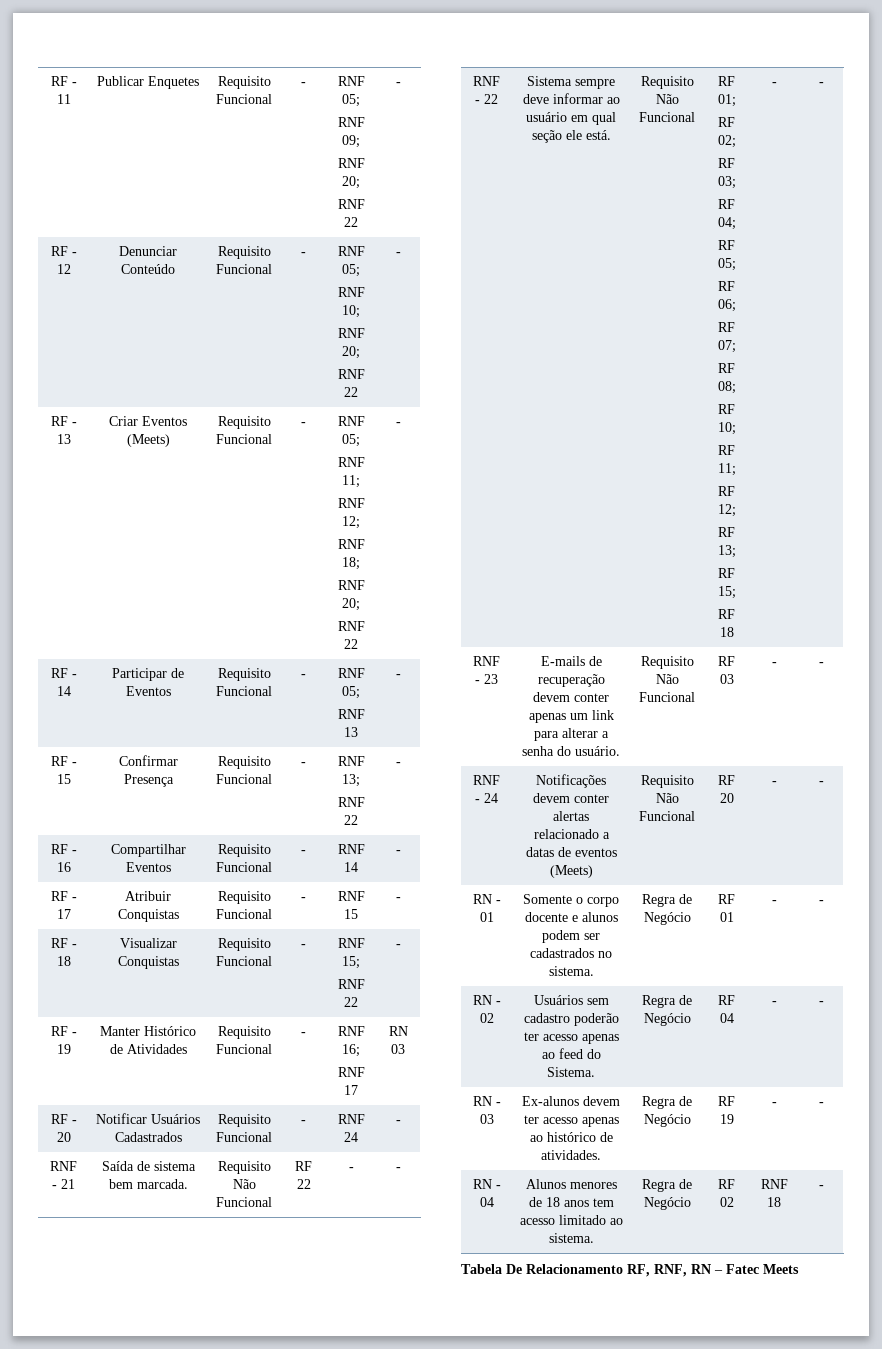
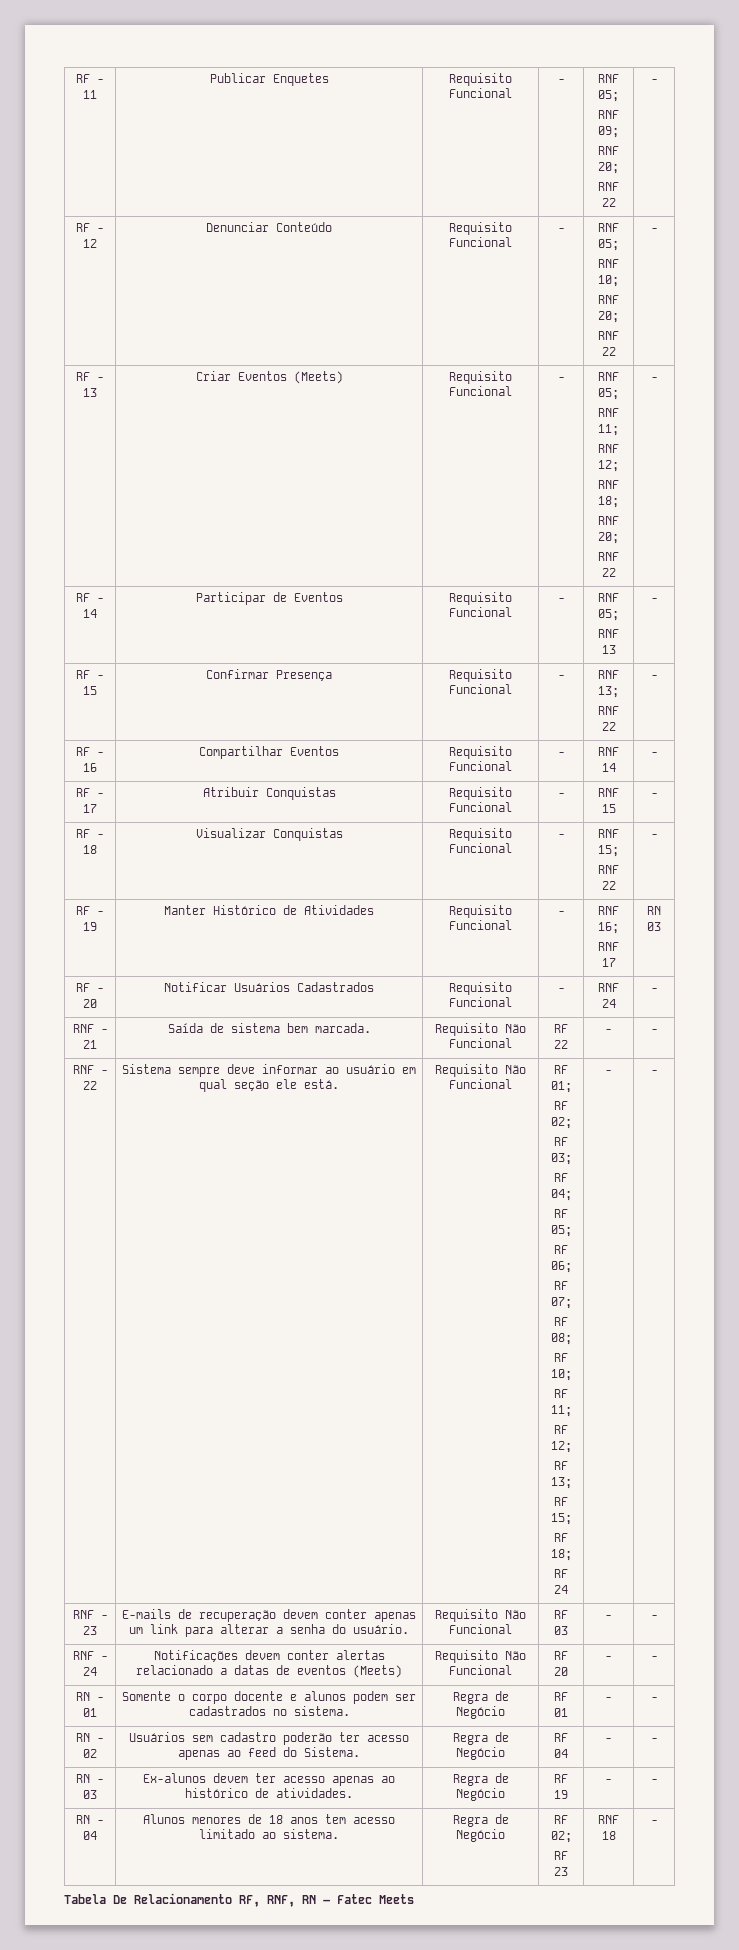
- RF 18
+ RF 18;
+ RF 24
- RN - 04 | Alunos menores de 18 anos tem acesso limitado ao sistema. | Regra de Negócio | RF 02 | RNF 18 | -
+ RN - 04 | Alunos menores de 18 anos tem acesso limitado ao sistema. | Regra de Negócio | RF 02;
+ RF 23 | RNF 18 | -

